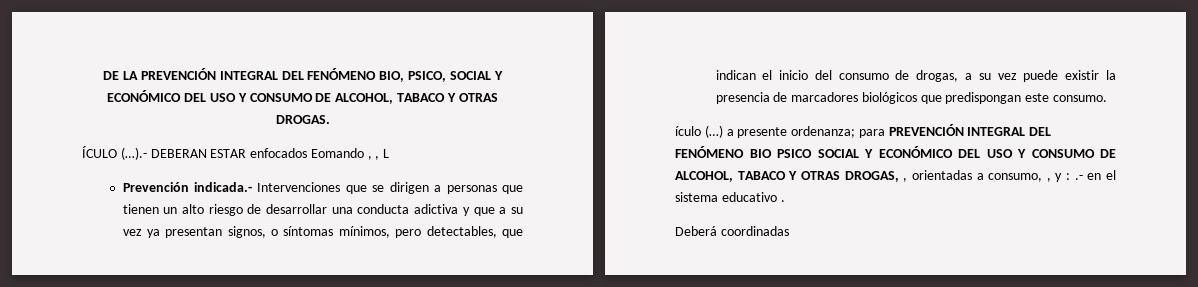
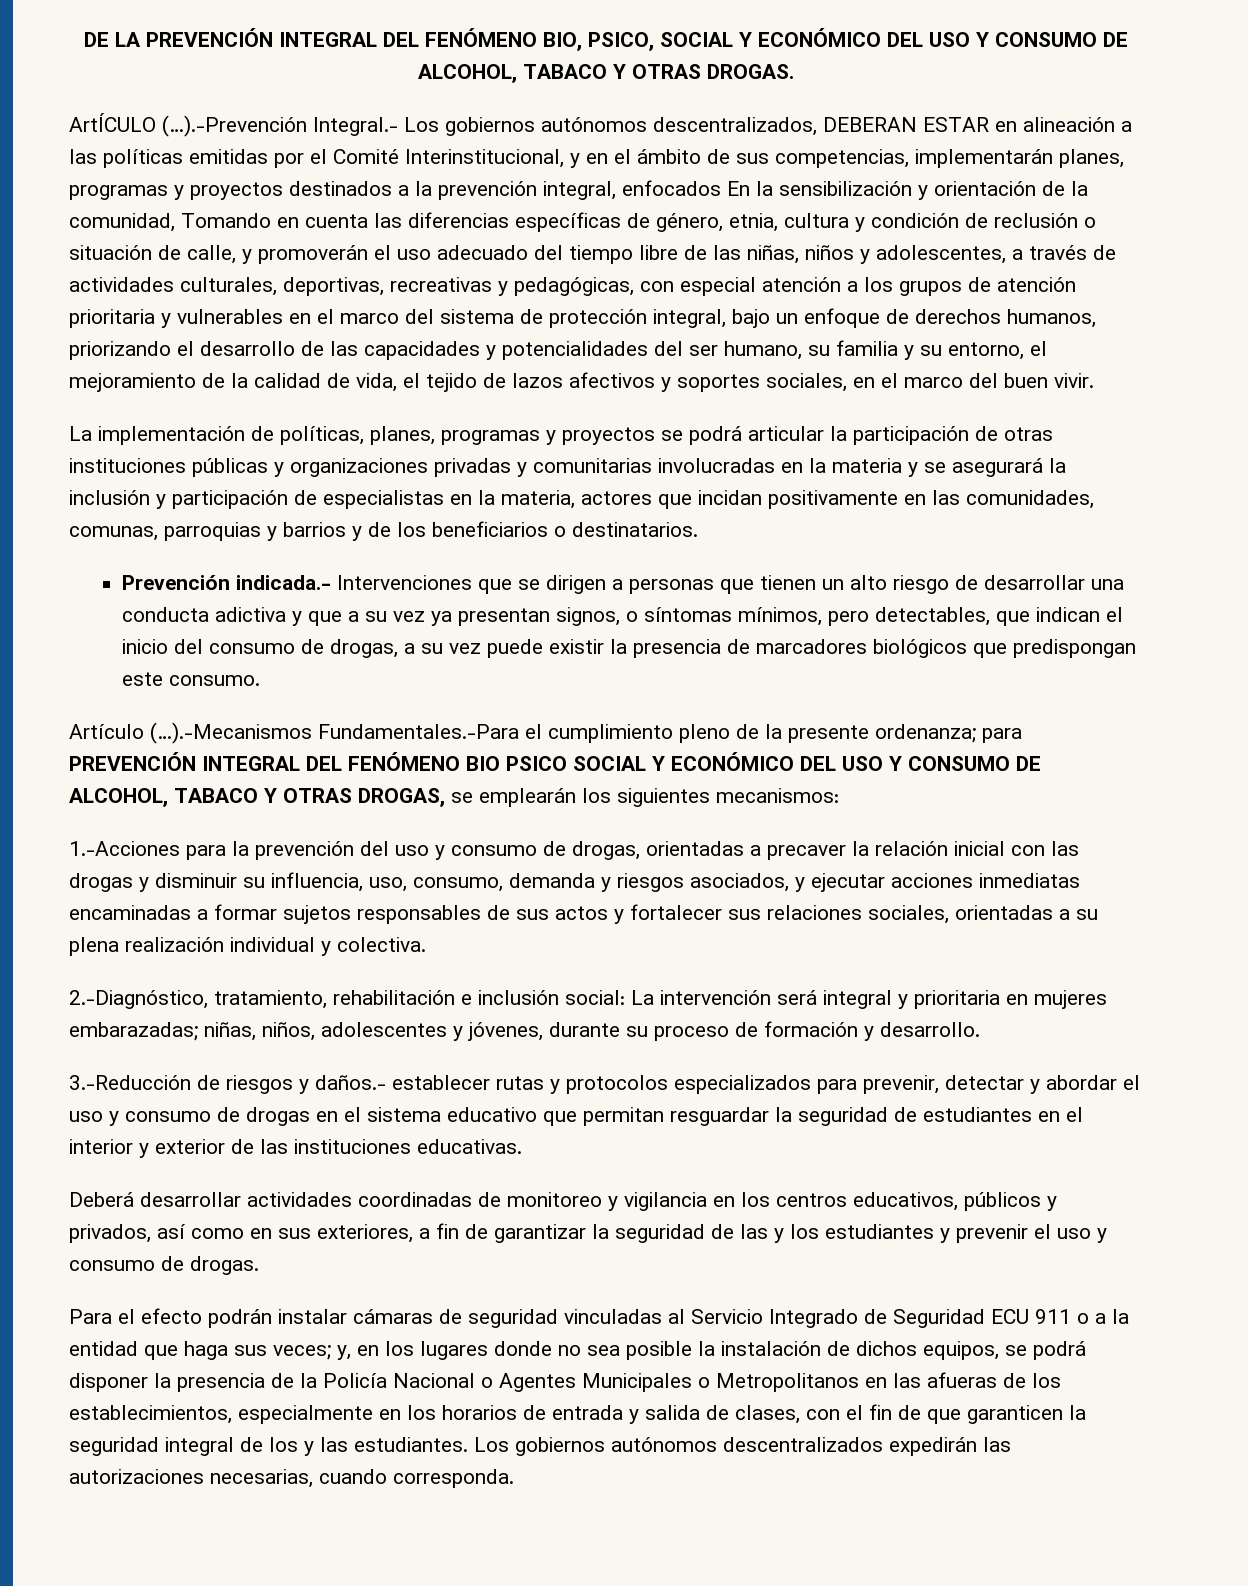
- ÍCULO (…).- DEBERAN ESTAR enfocados Eomando , , L
+ ArtÍCULO (…).-Prevención Integral.- Los gobiernos autónomos descentralizados, DEBERAN ESTAR en alineación a las políticas emitidas por el Comité Interinstitucional, y en el ámbito de sus competencias, implementarán planes, programas y proyectos destinados a la prevención integral, enfocados En la sensibilización y orientación de la comunidad, Tomando en cuenta las diferencias específicas de género, etnia, cultura y condición de reclusión o situación de calle, y promoverán el uso adecuado del tiempo libre de las niñas, niños y adolescentes, a través de actividades culturales, deportivas, recreativas y pedagógicas, con especial atención a los grupos de atención prioritaria y vulnerables en el marco del sistema de protección integral, bajo un enfoque de derechos humanos, priorizando el desarrollo de las capacidades y potencialidades del ser humano, su familia y su entorno, el mejoramiento de la calidad de vida, el tejido de lazos afectivos y soportes sociales, en el marco del buen vivir.
+ La implementación de políticas, planes, programas y proyectos se podrá articular la participación de otras instituciones públicas y organizaciones privadas y comunitarias involucradas en la materia y se asegurará la inclusión y participación de especialistas en la materia, actores que incidan positivamente en las comunidades, comunas, parroquias y barrios y de los beneficiarios o destinatarios.
- ículo (…) a presente ordenanza; para PREVENCIÓN INTEGRAL DEL FENÓMENO BIO PSICO SOCIAL Y ECONÓMICO DEL USO Y CONSUMO DE ALCOHOL, TABACO Y OTRAS DROGAS, , orientadas a consumo, , y : .- en el sistema educativo .
- Deberá coordinadas
+ Artículo (…).-Mecanismos Fundamentales.-Para el cumplimiento pleno de la presente ordenanza; para PREVENCIÓN INTEGRAL DEL FENÓMENO BIO PSICO SOCIAL Y ECONÓMICO DEL USO Y CONSUMO DE ALCOHOL, TABACO Y OTRAS DROGAS, se emplearán los siguientes mecanismos:
+ 1.-Acciones para la prevención del uso y consumo de drogas, orientadas a precaver la relación inicial con las drogas y disminuir su influencia, uso, consumo, demanda y riesgos asociados, y ejecutar acciones inmediatas encaminadas a formar sujetos responsables de sus actos y fortalecer sus relaciones sociales, orientadas a su plena realización individual y colectiva.
+ 2.-Diagnóstico, tratamiento, rehabilitación e inclusión social: La intervención será integral y prioritaria en mujeres embarazadas; niñas, niños, adolescentes y jóvenes, durante su proceso de formación y desarrollo.
+ 3.-Reducción de riesgos y daños.- establecer rutas y protocolos especializados para prevenir, detectar y abordar el uso y consumo de drogas en el sistema educativo que permitan resguardar la seguridad de estudiantes en el interior y exterior de las instituciones educativas.
+ Deberá desarrollar actividades coordinadas de monitoreo y vigilancia en los centros educativos, públicos y privados, así como en sus exteriores, a fin de garantizar la seguridad de las y los estudiantes y prevenir el uso y consumo de drogas.
+ Para el efecto podrán instalar cámaras de seguridad vinculadas al Servicio Integrado de Seguridad ECU 911 o a la entidad que haga sus veces; y, en los lugares donde no sea posible la instalación de dichos equipos, se podrá disponer la presencia de la Policía Nacional o Agentes Municipales o Metropolitanos en las afueras de los establecimientos, especialmente en los horarios de entrada y salida de clases, con el fin de que garanticen la seguridad integral de los y las estudiantes. Los gobiernos autónomos descentralizados expedirán las autorizaciones necesarias, cuando corresponda.

